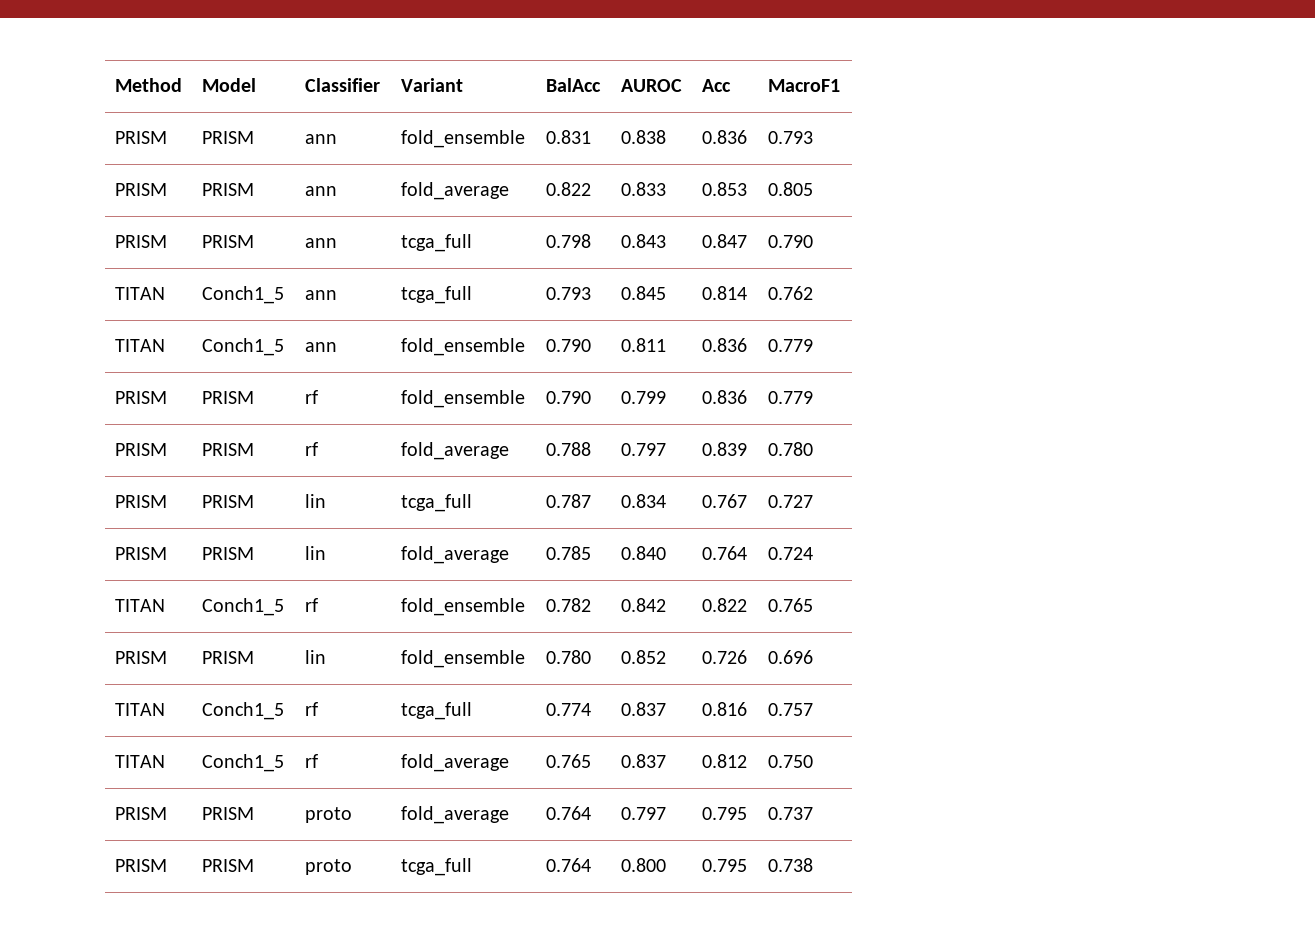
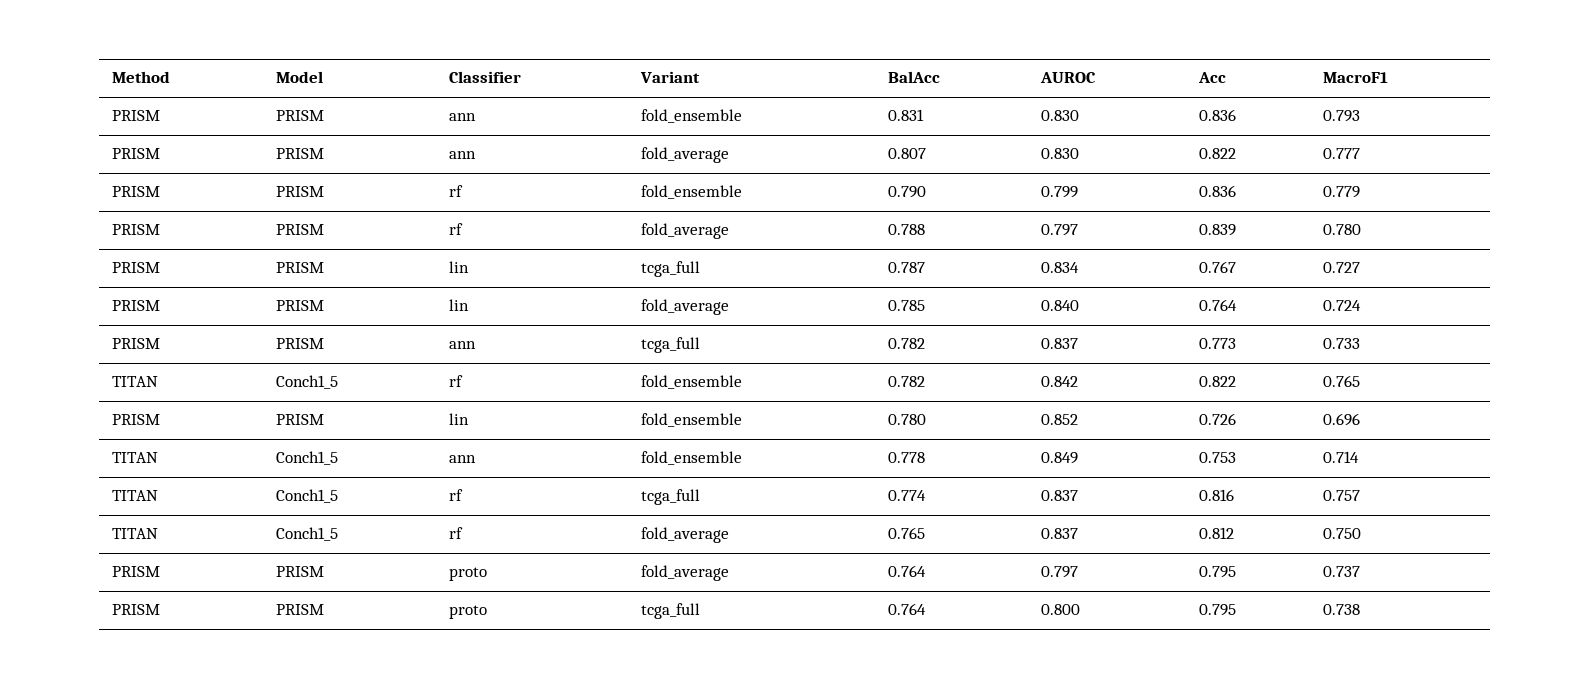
- PRISM | PRISM | ann | fold_ensemble | 0.831 | 0.838 | 0.836 | 0.793
+ PRISM | PRISM | ann | fold_ensemble | 0.831 | 0.830 | 0.836 | 0.793
- PRISM | PRISM | ann | fold_average | 0.822 | 0.833 | 0.853 | 0.805
- PRISM | PRISM | ann | tcga_full | 0.798 | 0.843 | 0.847 | 0.790
- TITAN | Conch1_5 | ann | tcga_full | 0.793 | 0.845 | 0.814 | 0.762
- TITAN | Conch1_5 | ann | fold_ensemble | 0.790 | 0.811 | 0.836 | 0.779
+ PRISM | PRISM | ann | fold_average | 0.807 | 0.830 | 0.822 | 0.777
+ PRISM | PRISM | ann | tcga_full | 0.782 | 0.837 | 0.773 | 0.733
+ TITAN | Conch1_5 | ann | fold_ensemble | 0.778 | 0.849 | 0.753 | 0.714

